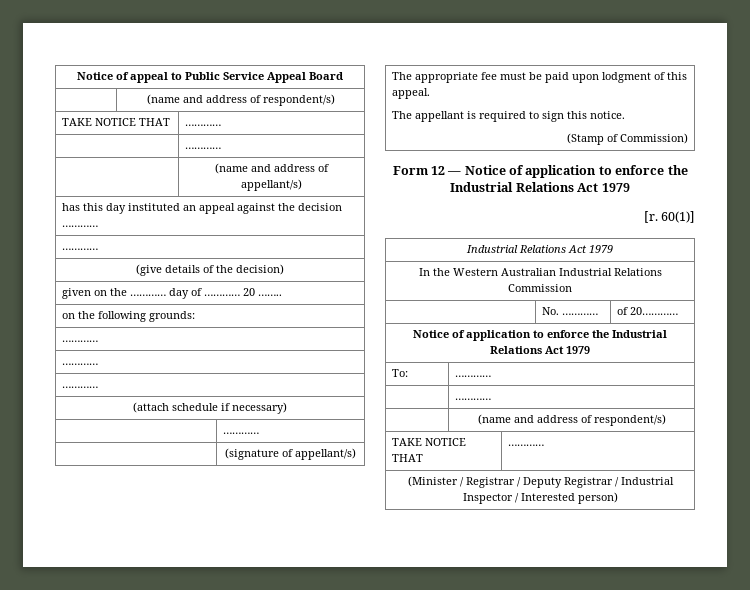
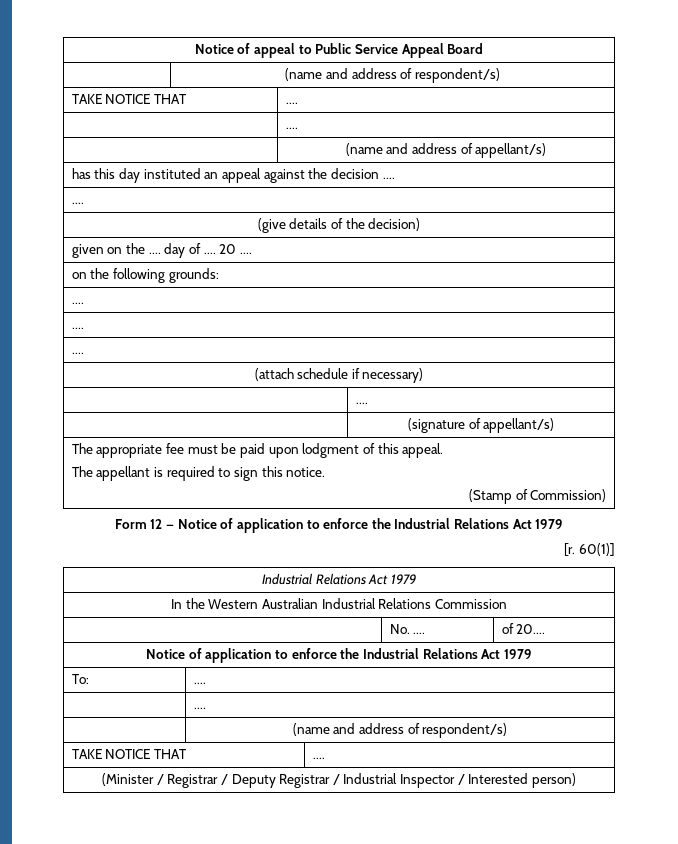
  Notice of appeal to Public Service Appeal Board
  | (name and address of respondent/s)
- TAKE NOTICE THAT | …………
- | …………
+ TAKE NOTICE THAT | ....
+ | ....
- has this day instituted an appeal against the decision …………
- …………
+ has this day instituted an appeal against the decision ....
+ ....
- given on the ………… day of ………… 20 ……..
+ given on the .... day of .... 20 ....
  on the following grounds:
- …………
- …………
- …………
+ ....
+ ....
+ ....
  (attach schedule if necessary)
- | …………
+ | ....
- | No. ………… | of 20…………
+ | No. .... | of 20....
- To: | …………
- | …………
+ To: | ....
+ | ....
  | (name and address of respondent/s)
- TAKE NOTICE THAT | …………
+ TAKE NOTICE THAT | ....

